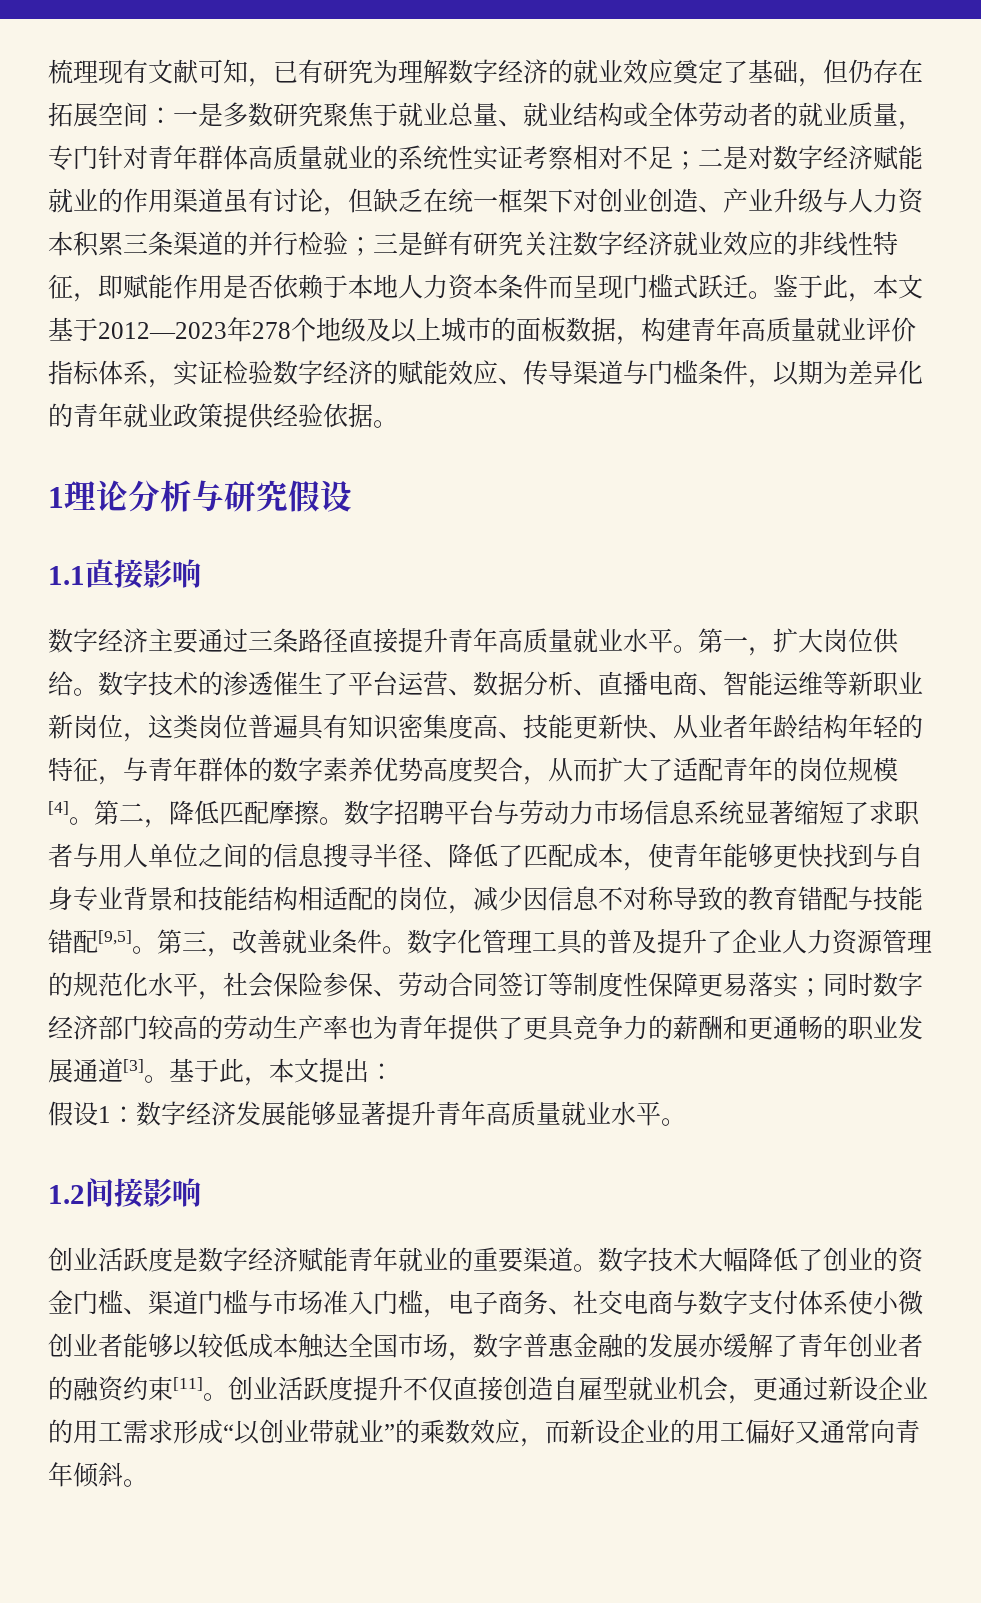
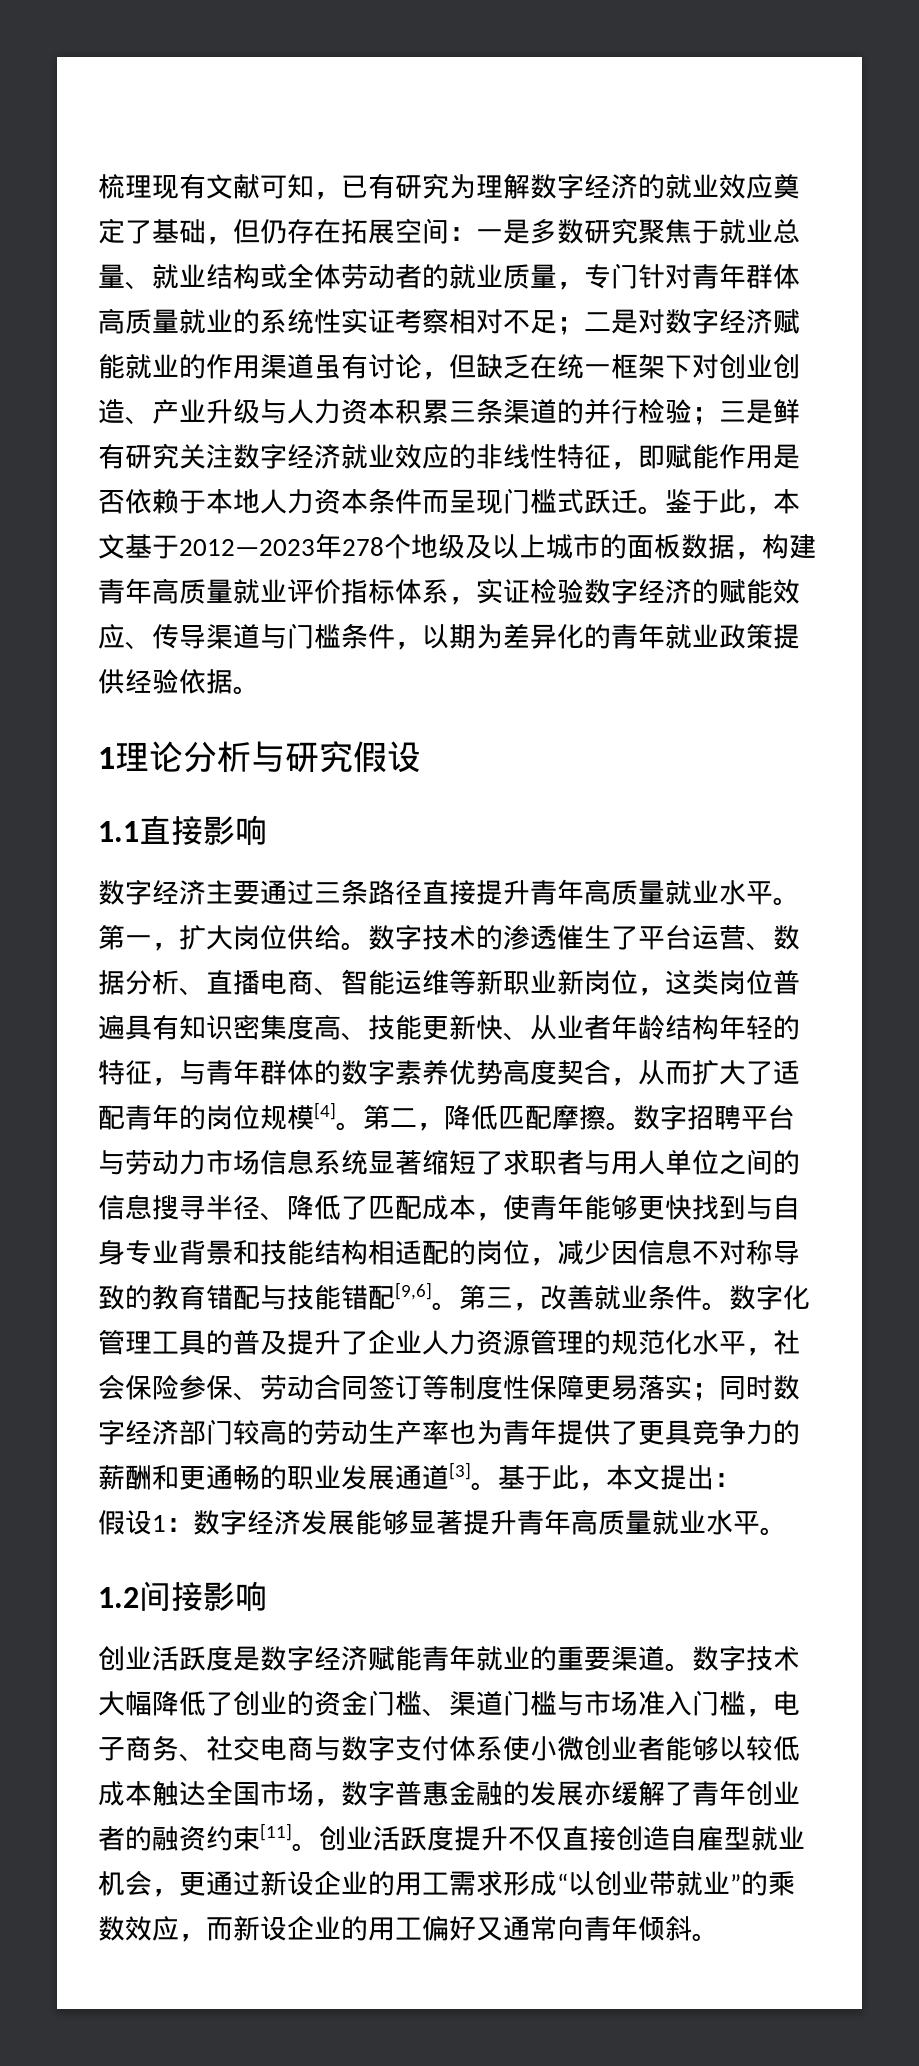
- 数字招聘平台与劳动力市场信息系统显著缩短了求职者与用人单位之间的信息搜寻半径、降低了匹配成本，使青年能够更快找到与自身专业背景和技能结构相适配的岗位，减少因信息不对称导致的教育错配与技能错配[9,5]。
+ 数字招聘平台与劳动力市场信息系统显著缩短了求职者与用人单位之间的信息搜寻半径、降低了匹配成本，使青年能够更快找到与自身专业背景和技能结构相适配的岗位，减少因信息不对称导致的教育错配与技能错配[9,6]。

